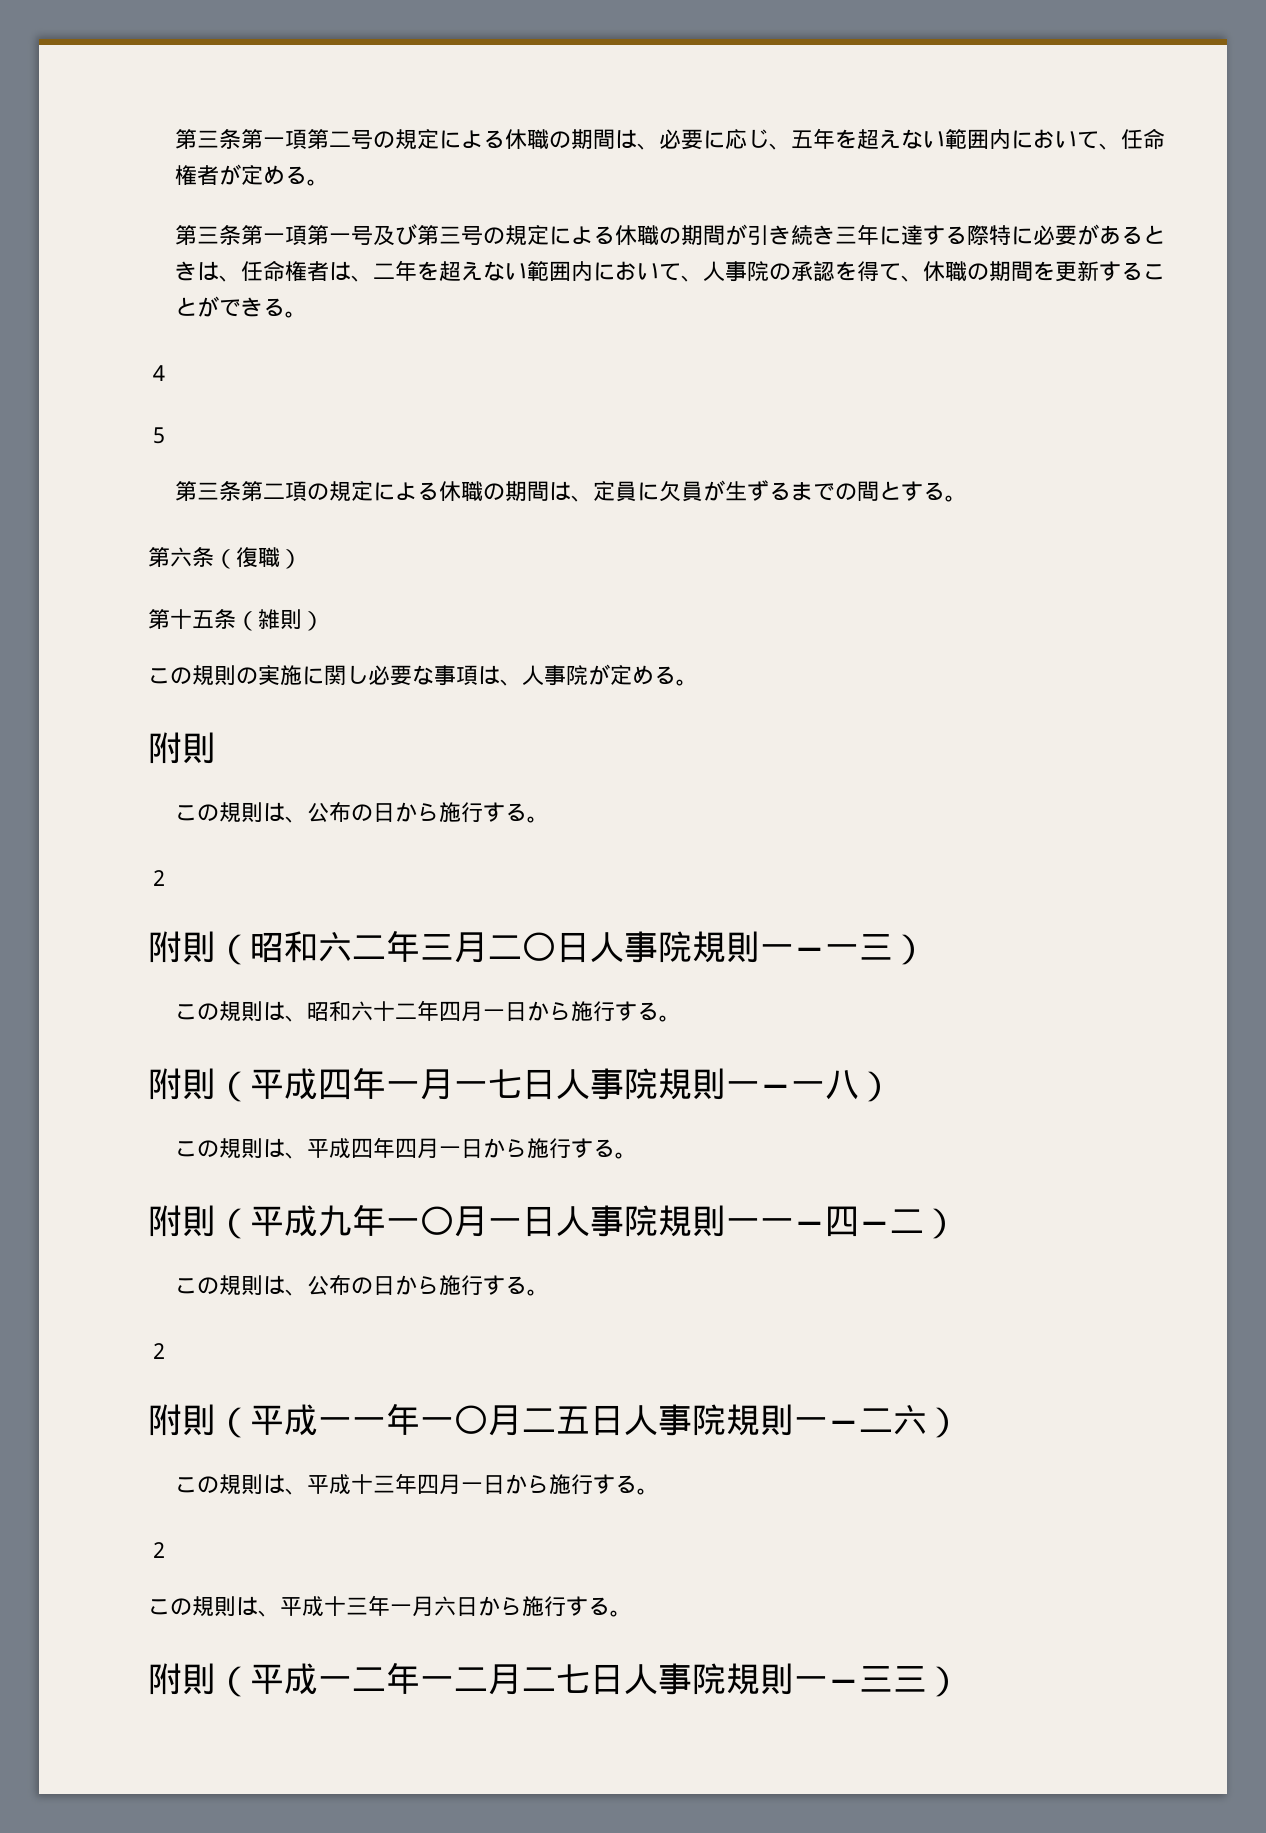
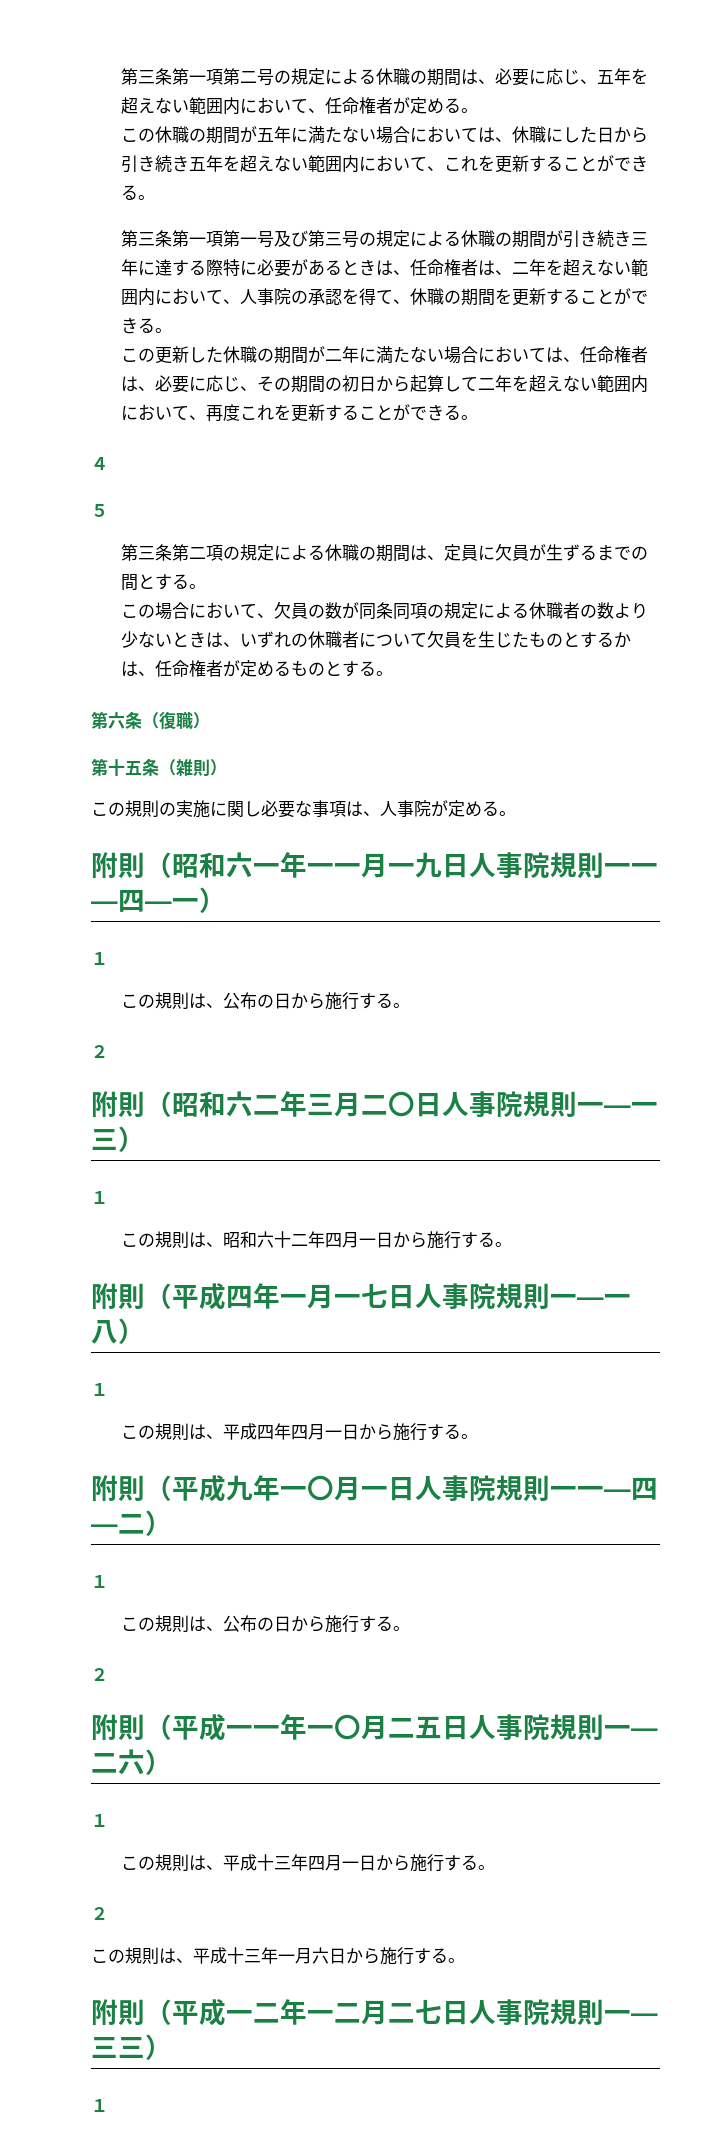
+ この休職の期間が五年に満たない場合においては、休職にした日から引き続き五年を超えない範囲内において、これを更新することができる。
+ この更新した休職の期間が二年に満たない場合においては、任命権者は、必要に応じ、その期間の初日から起算して二年を超えない範囲内において、再度これを更新することができる。
+ この場合において、欠員の数が同条同項の規定による休職者の数より少ないときは、いずれの休職者について欠員を生じたものとするかは、任命権者が定めるものとする。
  この規則の実施に関し必要な事項は、人事院が定める。
- 附則
+ 附則（昭和六一年一一月一九日人事院規則一一―四―一）
+ １
  附則（昭和六二年三月二〇日人事院規則一―一三）
+ １
  附則（平成四年一月一七日人事院規則一―一八）
+ １
  附則（平成九年一〇月一日人事院規則一一―四―二）
+ １
  附則（平成一一年一〇月二五日人事院規則一―二六）
+ １
  附則（平成一二年一二月二七日人事院規則一―三三）
+ １

